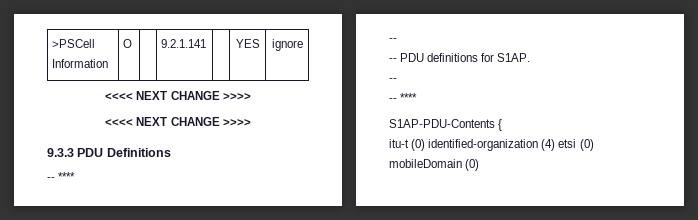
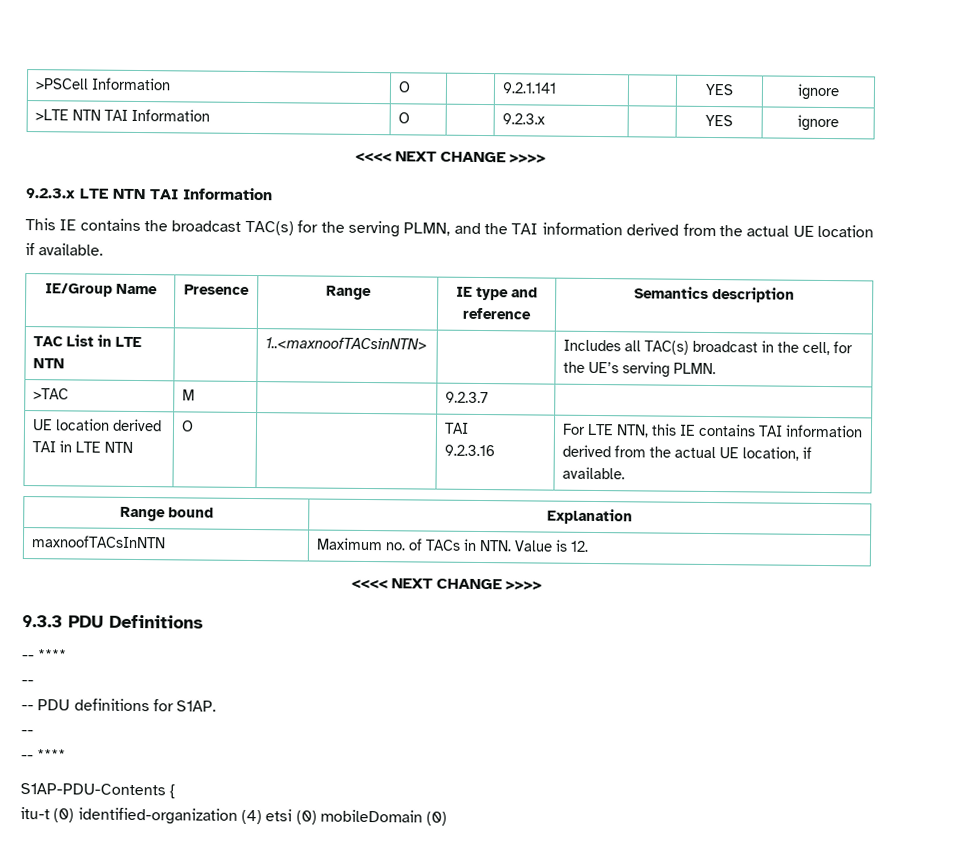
  >PSCell Information | O | | 9.2.1.141 | | YES | ignore
+ >LTE NTN TAI Information | O | | 9.2.3.x | | YES | ignore
  <<<< NEXT CHANGE >>>>
+ 9.2.3.x LTE NTN TAI Information
+ This IE contains the broadcast TAC(s) for the serving PLMN, and the TAI information derived from the actual UE location if available.
+ IE/Group Name | Presence | Range | IE type and reference | Semantics description
+ TAC List in LTE NTN | | 1..<maxnoofTACsinNTN> | | Includes all TAC(s) broadcast in the cell, for the UE’s serving PLMN.
+ >TAC | M | | 9.2.3.7 |
+ UE location derived TAI in LTE NTN | O | | TAI
+ 9.2.3.16 | For LTE NTN, this IE contains TAI information derived from the actual UE location, if available.
+ Range bound | Explanation
+ maxnoofTACsInNTN | Maximum no. of TACs in NTN. Value is 12.

